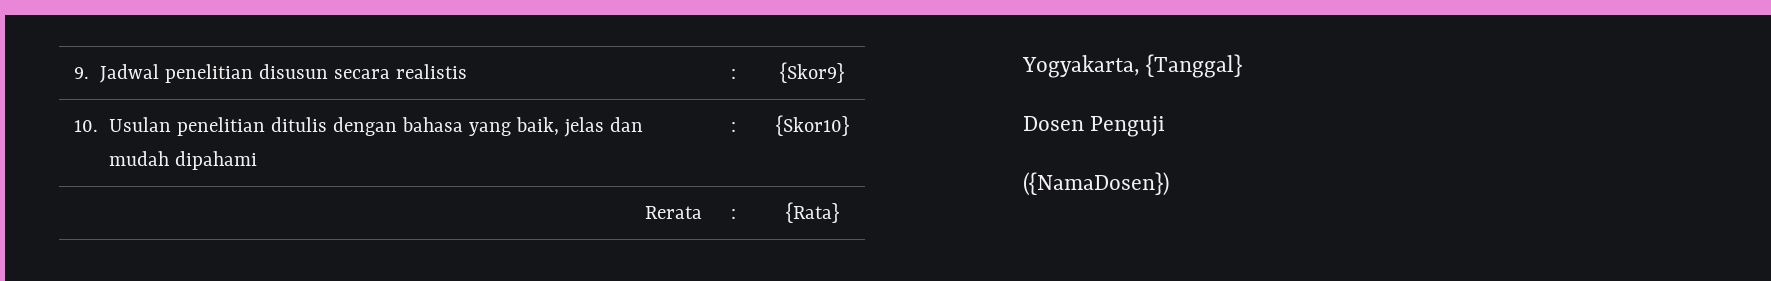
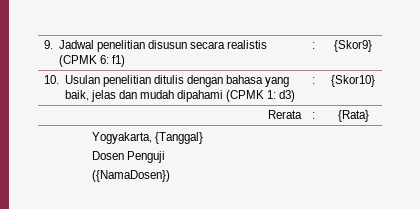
- 9. Jadwal penelitian disusun secara realistis | : | {Skor9}
+ 9. Jadwal penelitian disusun secara realistis (CPMK 6: f1) | : | {Skor9}
- 10. Usulan penelitian ditulis dengan bahasa yang baik, jelas dan mudah dipahami | : | {Skor10}
+ 10. Usulan penelitian ditulis dengan bahasa yang baik, jelas dan mudah dipahami (CPMK 1: d3) | : | {Skor10}

